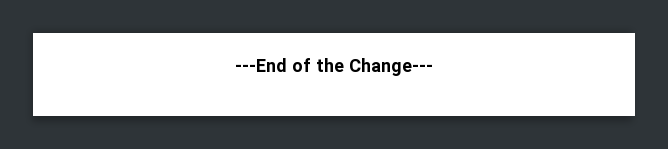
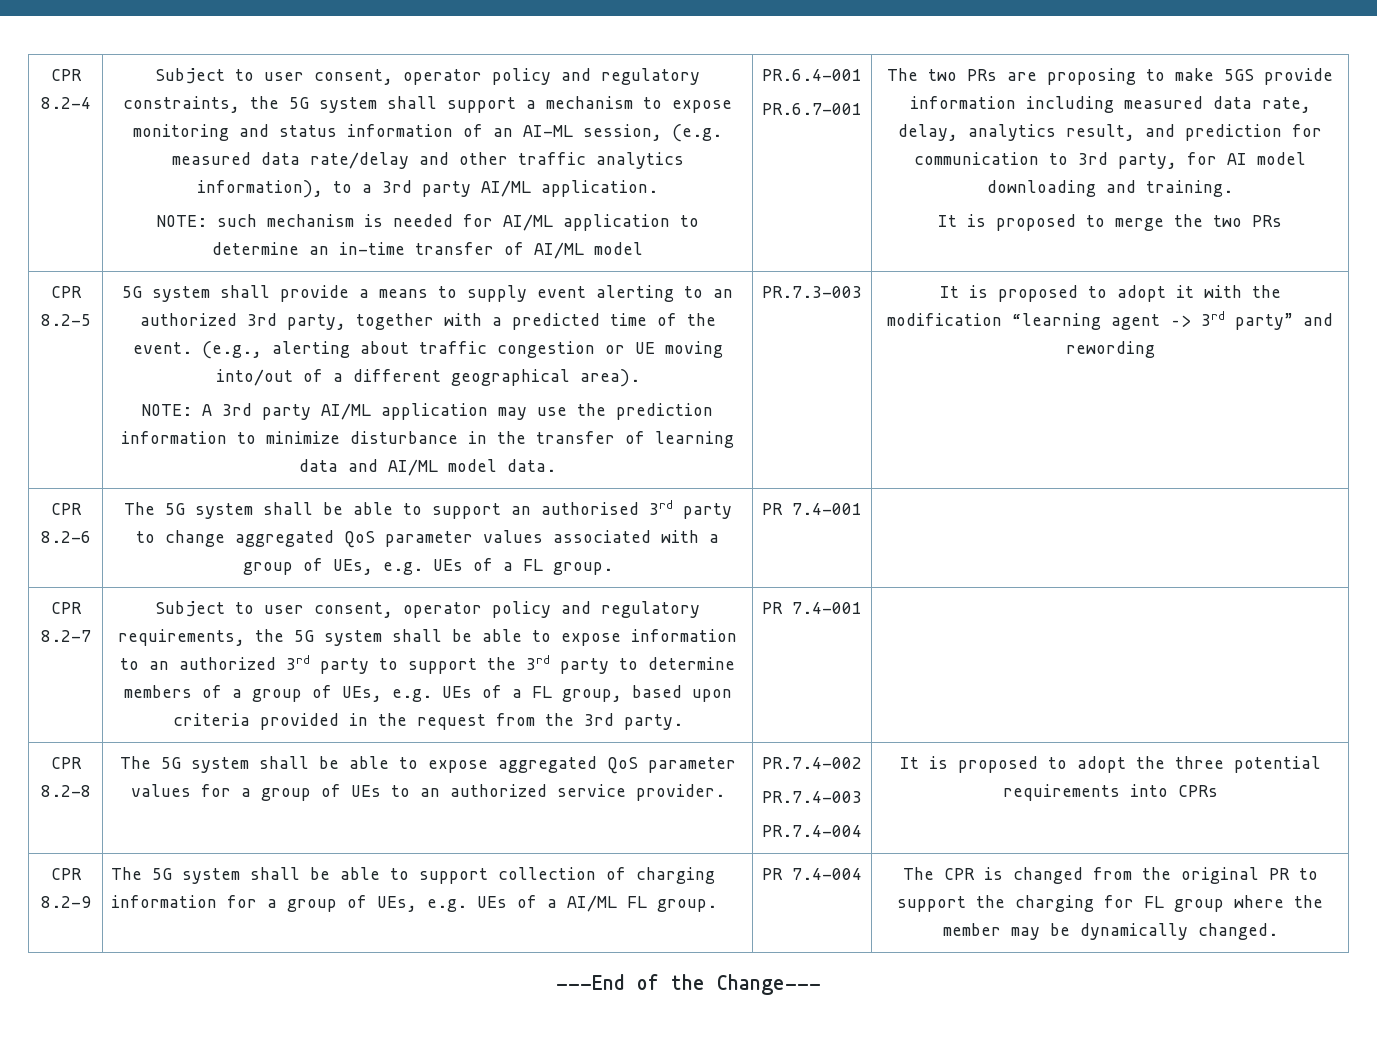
+ CPR 8.2-4 | Subject to user consent, operator policy and regulatory constraints, the 5G system shall support a mechanism to expose monitoring and status information of an AI-ML session, (e.g. measured data rate/delay and other traffic analytics information), to a 3rd party AI/ML application.
+ NOTE: such mechanism is needed for AI/ML application to determine an in-time transfer of AI/ML model | PR.6.4-001
+ PR.6.7-001 | The two PRs are proposing to make 5GS provide information including measured data rate, delay, analytics result, and prediction for communication to 3rd party, for AI model downloading and training.
+ It is proposed to merge the two PRs
+ CPR 8.2-5 | 5G system shall provide a means to supply event alerting to an authorized 3rd party, together with a predicted time of the event. (e.g., alerting about traffic congestion or UE moving into/out of a different geographical area).
+ NOTE: A 3rd party AI/ML application may use the prediction information to minimize disturbance in the transfer of learning data and AI/ML model data. | PR.7.3-003 | It is proposed to adopt it with the modification “learning agent –> 3rd party” and rewording
+ CPR 8.2-6 | The 5G system shall be able to support an authorised 3rd party to change aggregated QoS parameter values associated with a group of UEs, e.g. UEs of a FL group. | PR 7.4-001 |
+ CPR 8.2-7 | Subject to user consent, operator policy and regulatory requirements, the 5G system shall be able to expose information to an authorized 3rd party to support the 3rd party to determine members of a group of UEs, e.g. UEs of a FL group, based upon criteria provided in the request from the 3rd party. | PR 7.4-001 |
+ CPR 8.2-8 | The 5G system shall be able to expose aggregated QoS parameter values for a group of UEs to an authorized service provider. | PR.7.4-002
+ PR.7.4-003
+ PR.7.4-004 | It is proposed to adopt the three potential requirements into CPRs
+ CPR 8.2-9 | The 5G system shall be able to support collection of charging information for a group of UEs, e.g. UEs of a AI/ML FL group. | PR 7.4-004 | The CPR is changed from the original PR to support the charging for FL group where the member may be dynamically changed.

